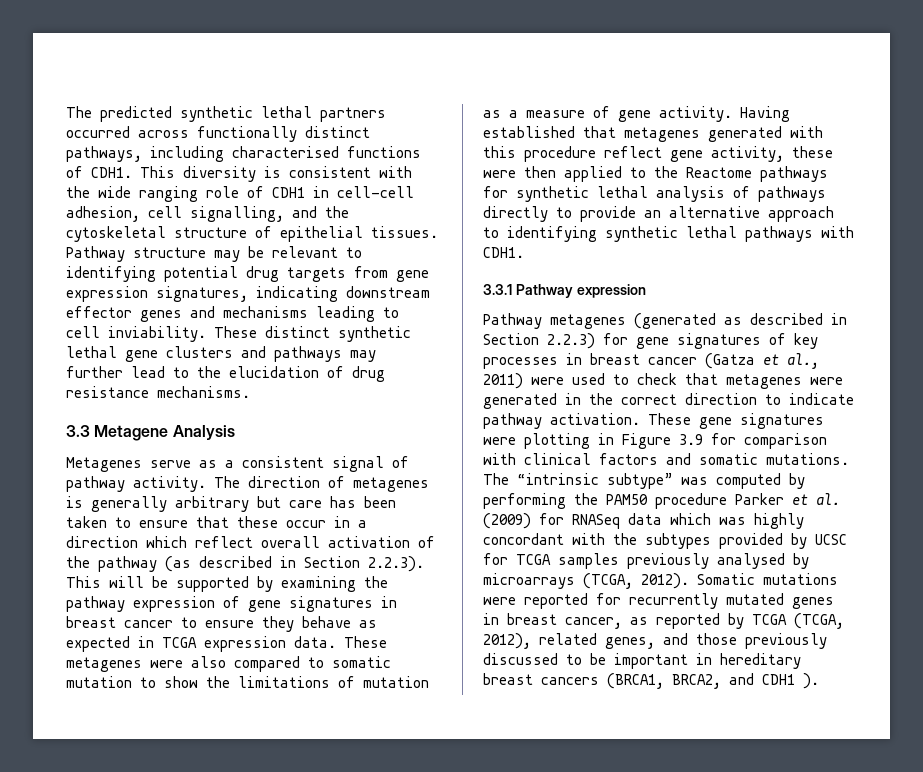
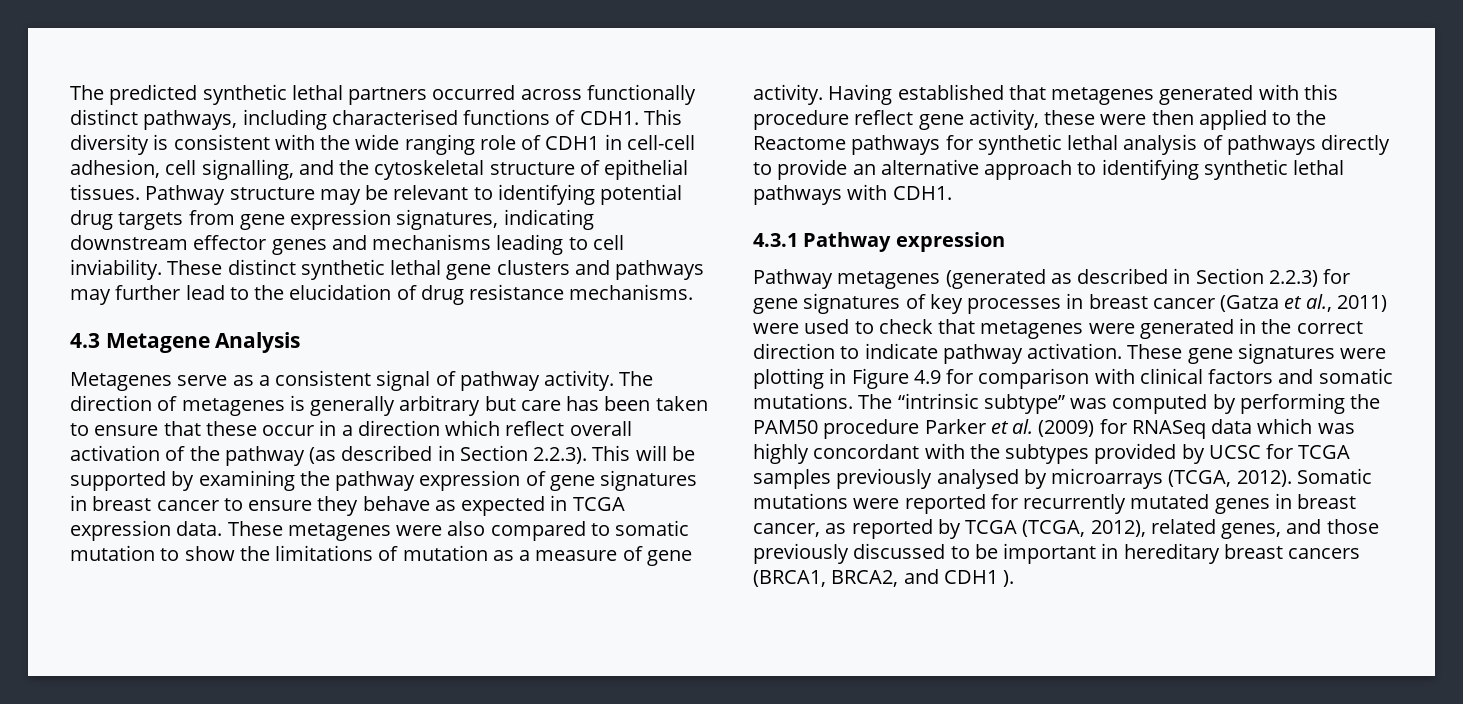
- 3.3 Metagene Analysis
+ 4.3 Metagene Analysis
- 3.3.1 Pathway expression
+ 4.3.1 Pathway expression
- These gene signatures were plotting in Figure 3.9 for comparison with clinical factors and somatic mutations.
+ These gene signatures were plotting in Figure 4.9 for comparison with clinical factors and somatic mutations.

